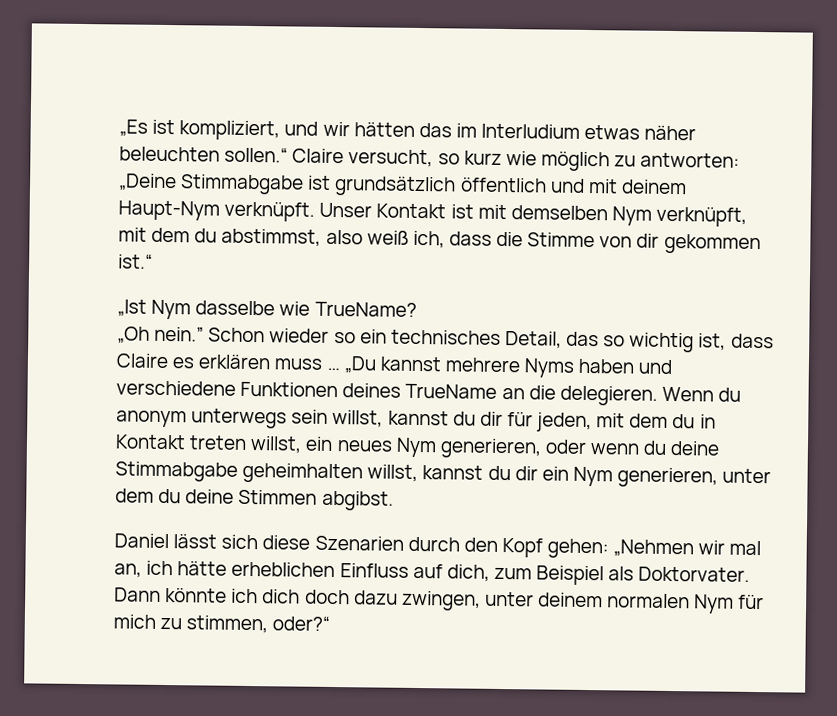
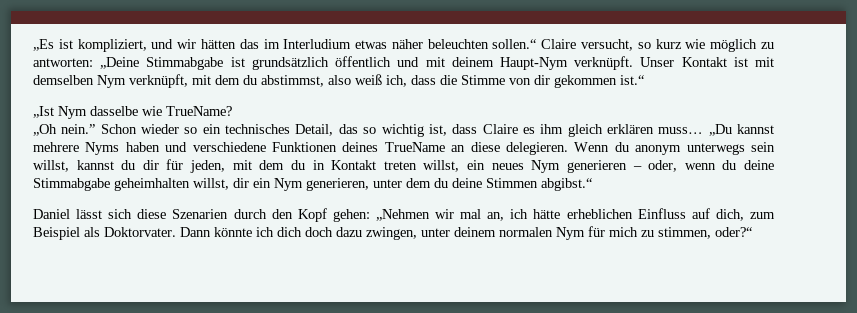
- Schon wieder so ein technisches Detail, das so wichtig ist, dass Claire es erklären muss …
+ Schon wieder so ein technisches Detail, das so wichtig ist, dass Claire es ihm gleich erklären muss…
- „Du kannst mehrere Nyms haben und verschiedene Funktionen deines TrueName an die delegieren.
+ „Du kannst mehrere Nyms haben und verschiedene Funktionen deines TrueName an diese delegieren.
- Wenn du anonym unterwegs sein willst, kannst du dir für jeden, mit dem du in Kontakt treten willst, ein neues Nym generieren, oder wenn du deine Stimmabgabe geheimhalten willst, kannst du dir ein Nym generieren, unter dem du deine Stimmen abgibst.
+ Wenn du anonym unterwegs sein willst, kannst du dir für jeden, mit dem du in Kontakt treten willst, ein neues Nym generieren – oder, wenn du deine Stimmabgabe geheimhalten willst, dir ein Nym generieren, unter dem du deine Stimmen abgibst.“

